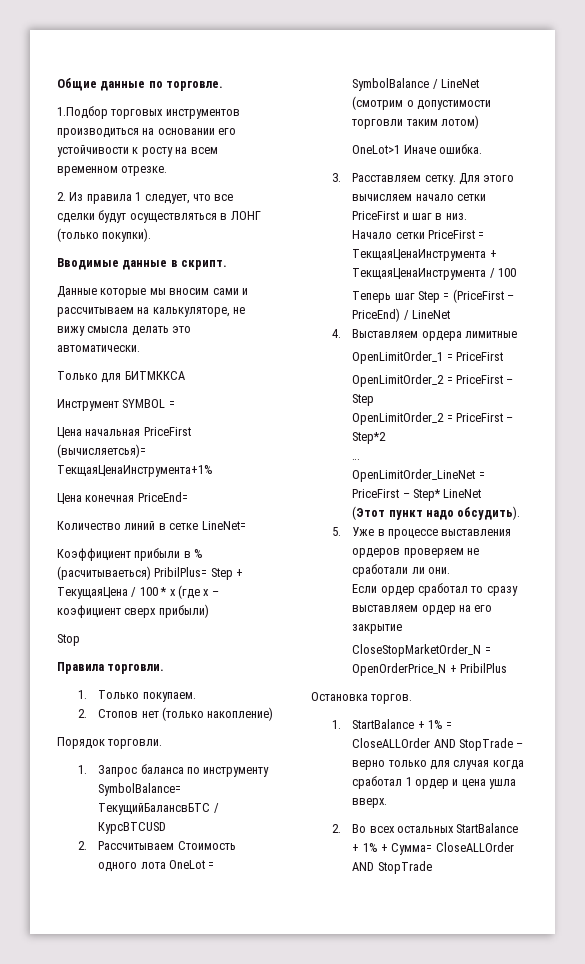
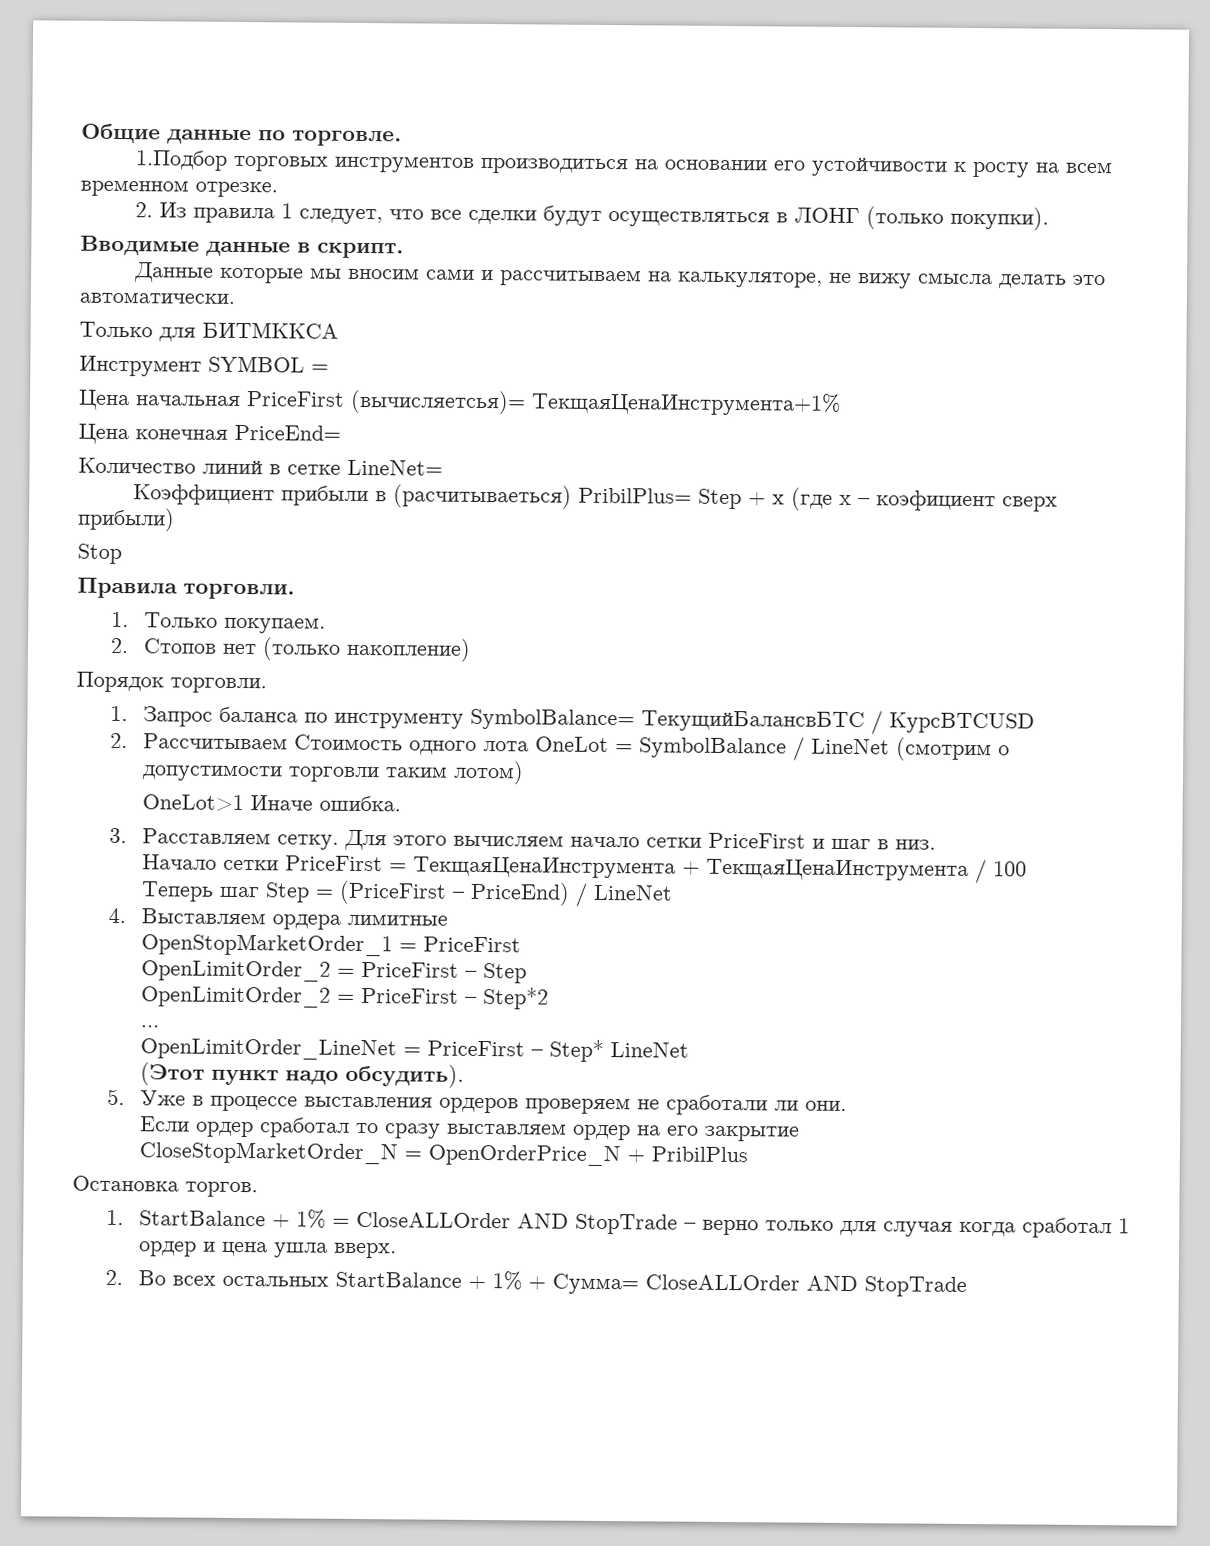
- Коэффициент прибыли в % (расчитываеться) PribilPlus= Step + ТекущаяЦена / 100 * х (где x – коэфициент сверх прибыли)
+ Коэффициент прибыли в (расчитываеться) PribilPlus= Step + х (где x – коэфициент сверх прибыли)
- OpenLimitOrder_1 = PriceFirst
+ OpenStopMarketOrder_1 = PriceFirst

